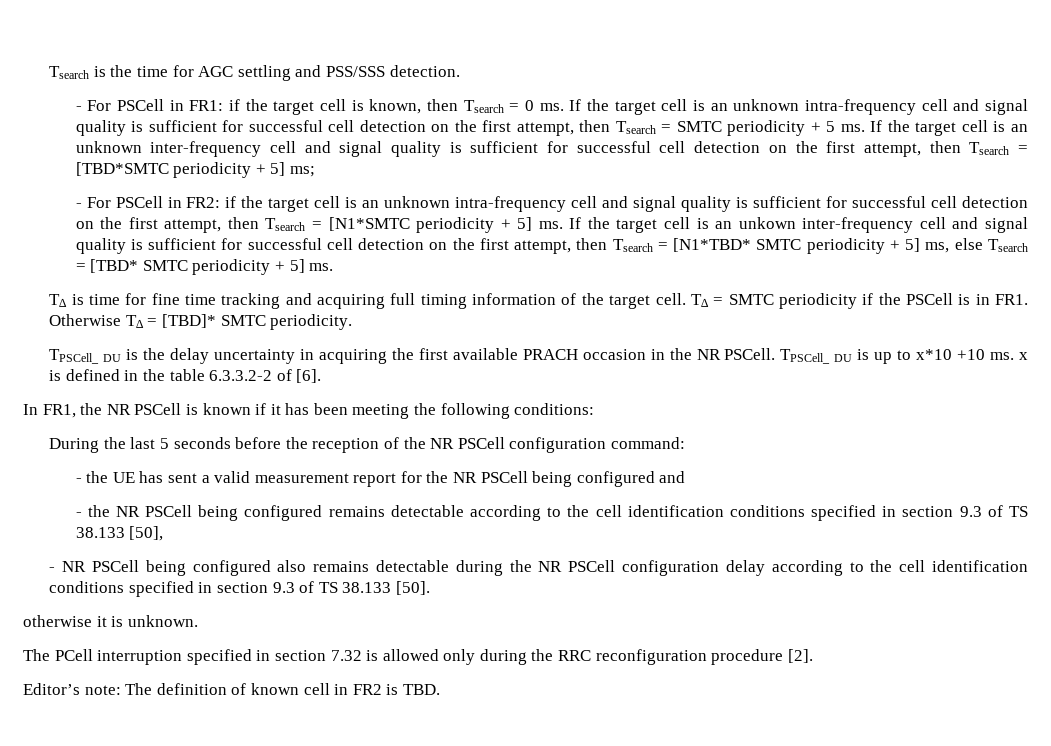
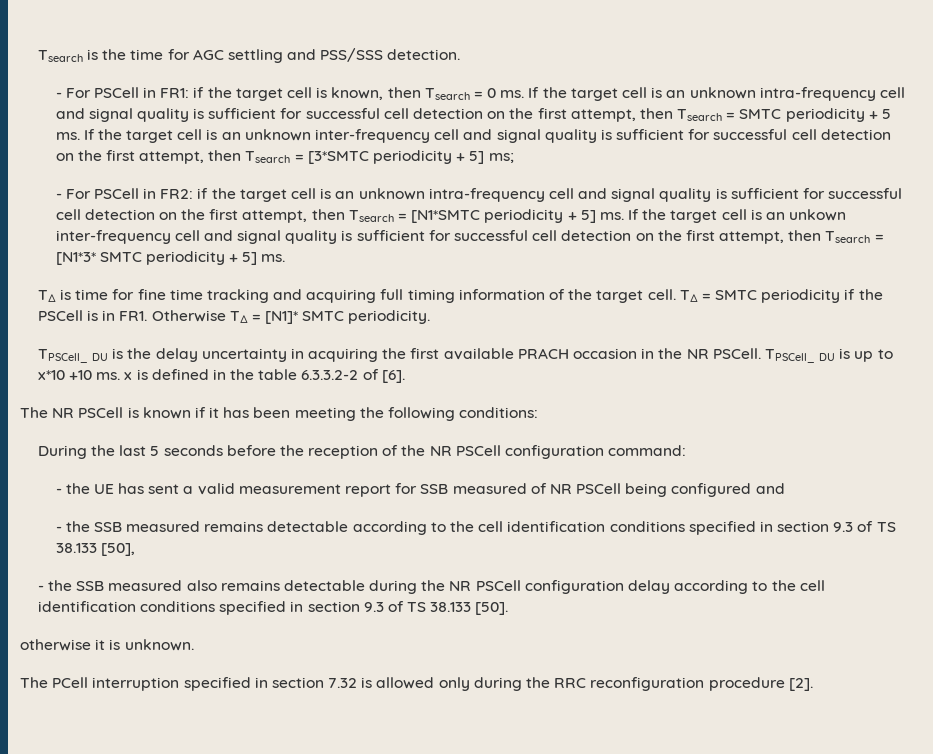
- If the target cell is an unknown inter-frequency cell and signal quality is sufficient for successful cell detection on the first attempt, then Tsearch = [TBD*SMTC periodicity + 5] ms;
+ If the target cell is an unknown inter-frequency cell and signal quality is sufficient for successful cell detection on the first attempt, then Tsearch = [3*SMTC periodicity + 5] ms;
- If the target cell is an unkown inter-frequency cell and signal quality is sufficient for successful cell detection on the first attempt, then Tsearch = [N1*TBD* SMTC periodicity + 5] ms, else Tsearch = [TBD* SMTC periodicity + 5] ms.
+ If the target cell is an unkown inter-frequency cell and signal quality is sufficient for successful cell detection on the first attempt, then Tsearch = [N1*3* SMTC periodicity + 5] ms.
- T∆ = SMTC periodicity if the PSCell is in FR1. Otherwise T∆ = [TBD]* SMTC periodicity.
+ T∆ = SMTC periodicity if the PSCell is in FR1. Otherwise T∆ = [N1]* SMTC periodicity.
- In FR1, the NR PSCell is known if it has been meeting the following conditions:
+ The NR PSCell is known if it has been meeting the following conditions:
- - the UE has sent a valid measurement report for the NR PSCell being configured and
+ - the UE has sent a valid measurement report for SSB measured of NR PSCell being configured and
- - the NR PSCell being configured remains detectable according to the cell identification conditions specified in section 9.3 of TS 38.133 [50],
+ - the SSB measured remains detectable according to the cell identification conditions specified in section 9.3 of TS 38.133 [50],
- - NR PSCell being configured also remains detectable during the NR PSCell configuration delay according to the cell identification conditions specified in section 9.3 of TS 38.133 [50].
+ - the SSB measured also remains detectable during the NR PSCell configuration delay according to the cell identification conditions specified in section 9.3 of TS 38.133 [50].
- Editor’s note: The definition of known cell in FR2 is TBD.

